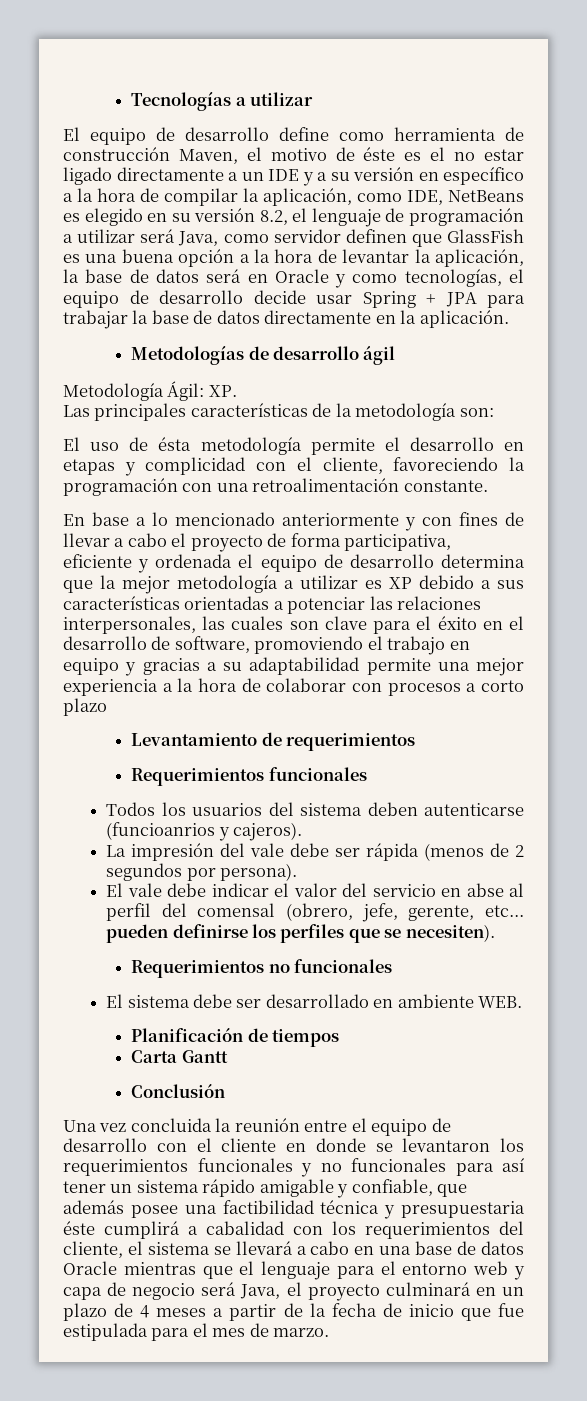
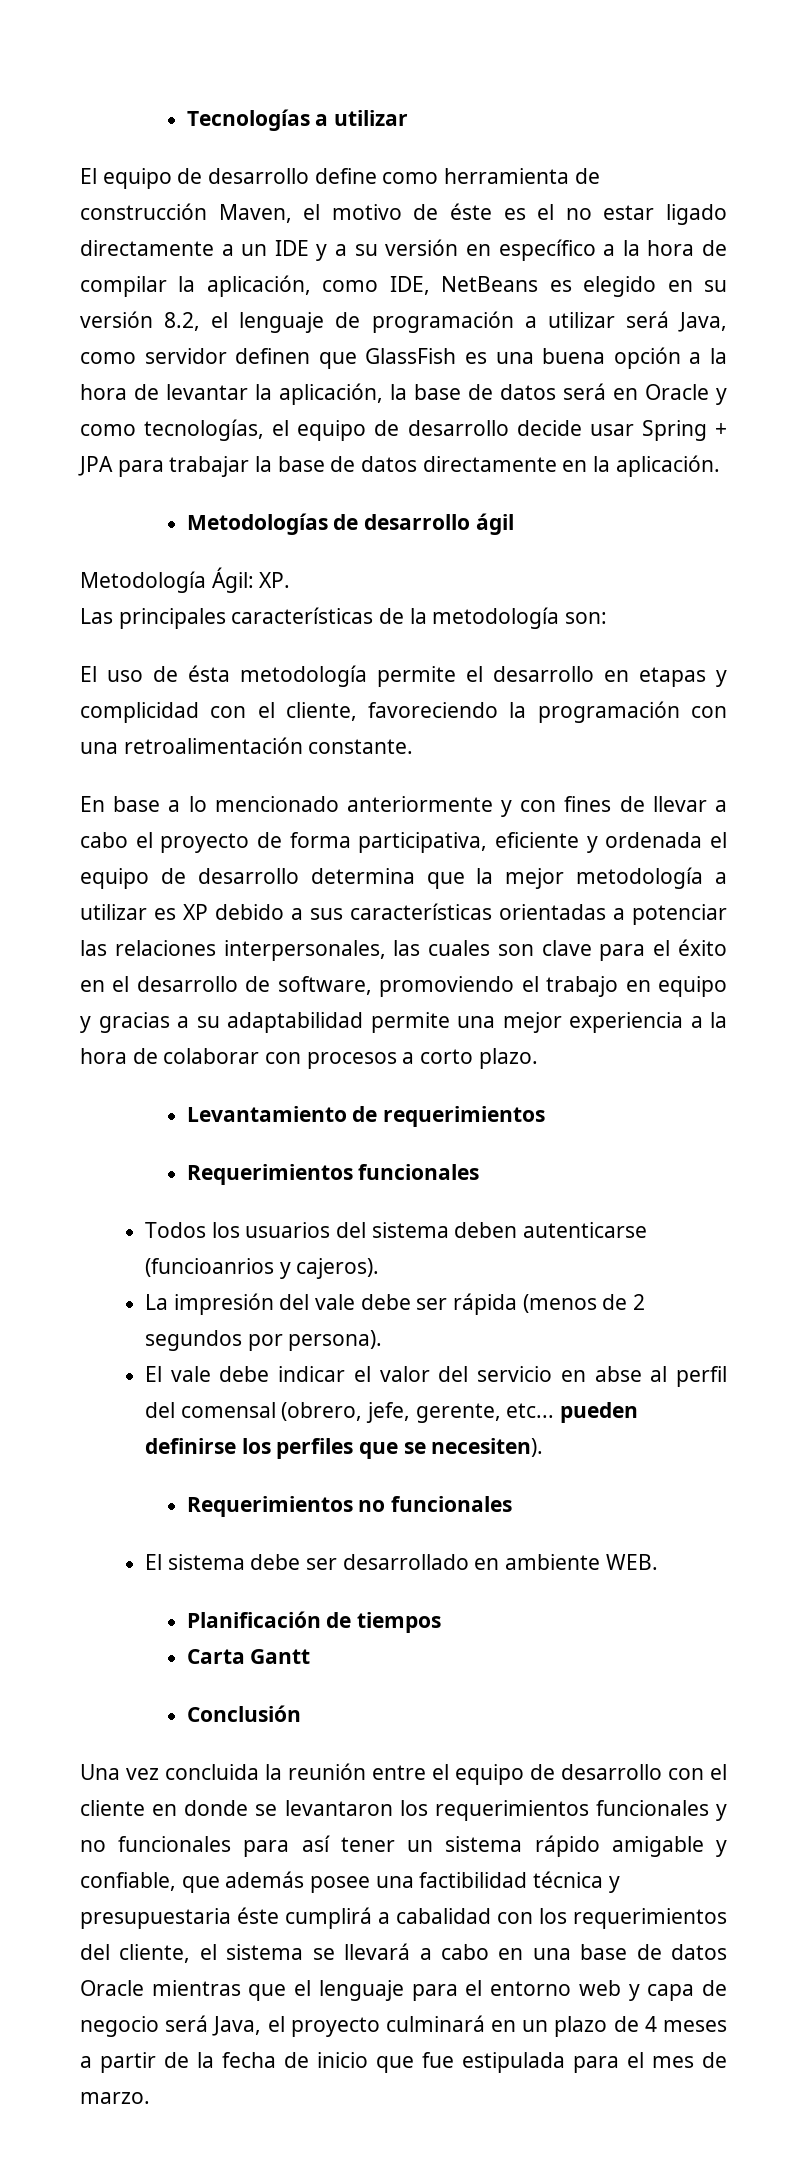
- En base a lo mencionado anteriormente y con fines de llevar a cabo el proyecto de forma participativa, eficiente y ordenada el equipo de desarrollo determina que la mejor metodología a utilizar es XP debido a sus características orientadas a potenciar las relaciones interpersonales, las cuales son clave para el éxito en el desarrollo de software, promoviendo el trabajo en equipo y gracias a su adaptabilidad permite una mejor experiencia a la hora de colaborar con procesos a corto plazo
+ En base a lo mencionado anteriormente y con fines de llevar a cabo el proyecto de forma participativa, eficiente y ordenada el equipo de desarrollo determina que la mejor metodología a utilizar es XP debido a sus características orientadas a potenciar las relaciones interpersonales, las cuales son clave para el éxito en el desarrollo de software, promoviendo el trabajo en equipo y gracias a su adaptabilidad permite una mejor experiencia a la hora de colaborar con procesos a corto plazo.

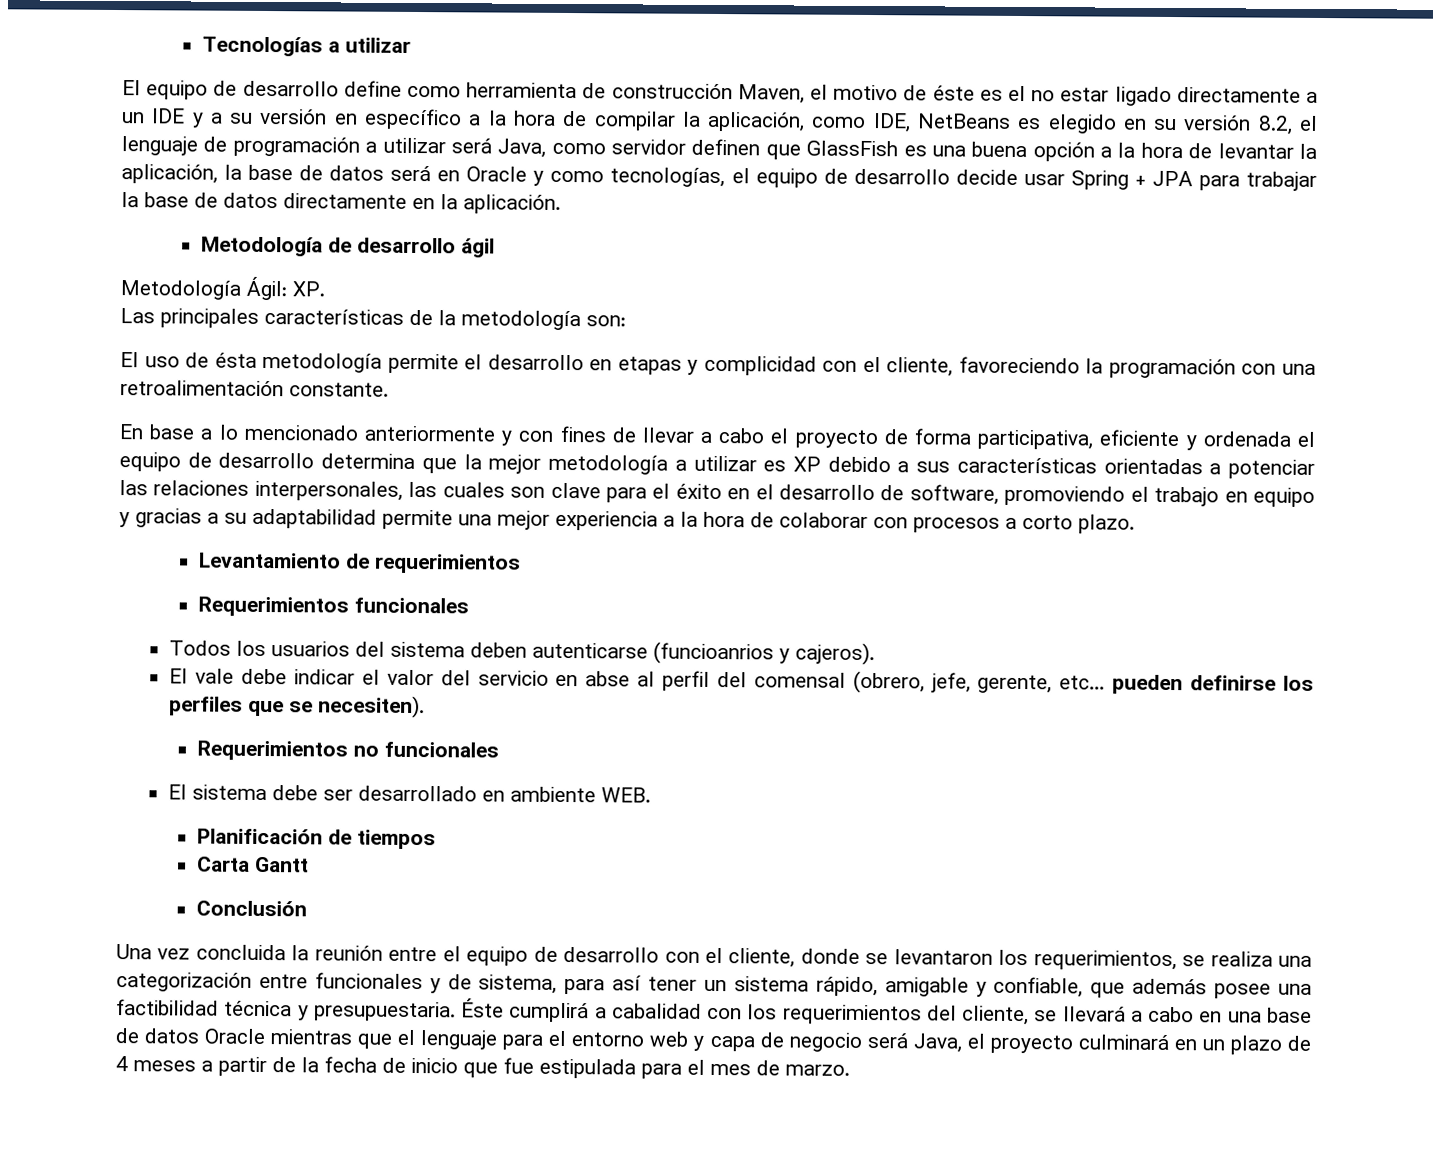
- Metodologías de desarrollo ágil
+ Metodología de desarrollo ágil
- La impresión del vale debe ser rápida (menos de 2 segundos por persona).
- Una vez concluida la reunión entre el equipo de desarrollo con el cliente en donde se levantaron los requerimientos funcionales y no funcionales para así tener un sistema rápido amigable y confiable, que además posee una factibilidad técnica y presupuestaria éste cumplirá a cabalidad con los requerimientos del cliente, el sistema se llevará a cabo en una base de datos Oracle mientras que el lenguaje para el entorno web y capa de negocio será Java, el proyecto culminará en un plazo de 4 meses a partir de la fecha de inicio que fue estipulada para el mes de marzo.
+ Una vez concluida la reunión entre el equipo de desarrollo con el cliente, donde se levantaron los requerimientos, se realiza una categorización entre funcionales y de sistema, para así tener un sistema rápido, amigable y confiable, que además posee una factibilidad técnica y presupuestaria. Éste cumplirá a cabalidad con los requerimientos del cliente, se llevará a cabo en una base de datos Oracle mientras que el lenguaje para el entorno web y capa de negocio será Java, el proyecto culminará en un plazo de 4 meses a partir de la fecha de inicio que fue estipulada para el mes de marzo.

